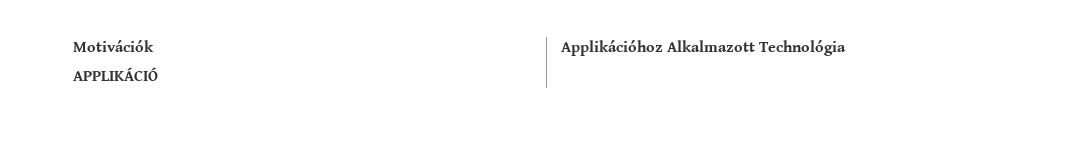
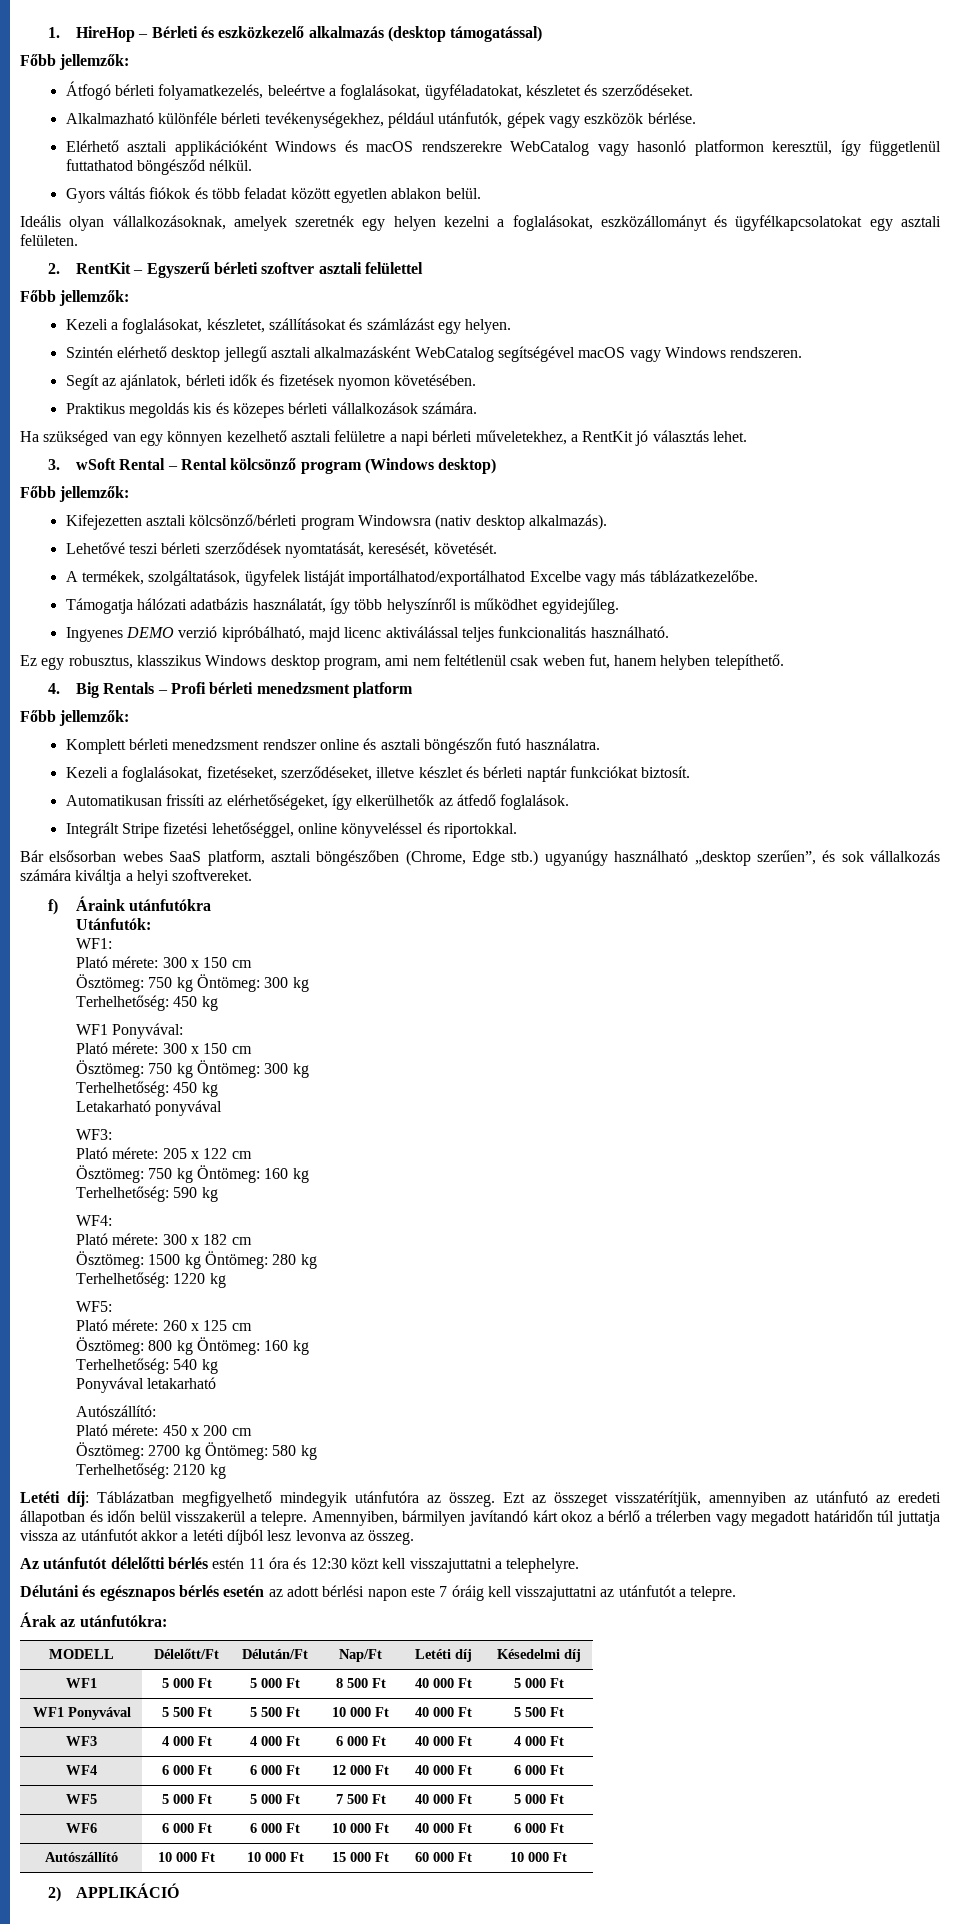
- Motivációk
- APPLIKÁCIÓ
- Applikációhoz Alkalmazott Technológia
+ 1. HireHop – Bérleti és eszközkezelő alkalmazás (desktop támogatással)
+ Főbb jellemzők:
+ Átfogó bérleti folyamatkezelés, beleértve a foglalásokat, ügyféladatokat, készletet és szerződéseket.
+ Alkalmazható különféle bérleti tevékenységekhez, például utánfutók, gépek vagy eszközök bérlése.
+ Elérhető asztali applikációként Windows és macOS rendszerekre WebCatalog vagy hasonló platformon keresztül, így függetlenül futtathatod böngésződ nélkül.
+ Gyors váltás fiókok és több feladat között egyetlen ablakon belül.
+ Ideális olyan vállalkozásoknak, amelyek szeretnék egy helyen kezelni a foglalásokat, eszközállományt és ügyfélkapcsolatokat egy asztali felületen.
+ 2. RentKit – Egyszerű bérleti szoftver asztali felülettel
+ Főbb jellemzők:
+ Kezeli a foglalásokat, készletet, szállításokat és számlázást egy helyen.
+ Szintén elérhető desktop jellegű asztali alkalmazásként WebCatalog segítségével macOS vagy Windows rendszeren.
+ Segít az ajánlatok, bérleti idők és fizetések nyomon követésében.
+ Praktikus megoldás kis és közepes bérleti vállalkozások számára.
+ Ha szükséged van egy könnyen kezelhető asztali felületre a napi bérleti műveletekhez, a RentKit jó választás lehet.
+ 3. wSoft Rental – Rental kölcsönző program (Windows desktop)
+ Főbb jellemzők:
+ Kifejezetten asztali kölcsönző/bérleti program Windowsra (nativ desktop alkalmazás).
+ Lehetővé teszi bérleti szerződések nyomtatását, keresését, követését.
+ A termékek, szolgáltatások, ügyfelek listáját importálhatod/exportálhatod Excelbe vagy más táblázatkezelőbe.
+ Támogatja hálózati adatbázis használatát, így több helyszínről is működhet egyidejűleg.
+ Ingyenes DEMO verzió kipróbálható, majd licenc aktiválással teljes funkcionalitás használható.
+ Ez egy robusztus, klasszikus Windows desktop program, ami nem feltétlenül csak weben fut, hanem helyben telepíthető.
+ 4. Big Rentals – Profi bérleti menedzsment platform
+ Főbb jellemzők:
+ Komplett bérleti menedzsment rendszer online és asztali böngészőn futó használatra.
+ Kezeli a foglalásokat, fizetéseket, szerződéseket, illetve készlet és bérleti naptár funkciókat biztosít.
+ Automatikusan frissíti az elérhetőségeket, így elkerülhetők az átfedő foglalások.
+ Integrált Stripe fizetési lehetőséggel, online könyveléssel és riportokkal.
+ Bár elsősorban webes SaaS platform, asztali böngészőben (Chrome, Edge stb.) ugyanúgy használható „desktop szerűen”, és sok vállalkozás számára kiváltja a helyi szoftvereket.
+ f) Áraink utánfutókra
+ Utánfutók:
+ WF1:
+ Plató mérete: 300 x 150 cm
+ Ösztömeg: 750 kg Öntömeg: 300 kg
+ Terhelhetőség: 450 kg
+ WF1 Ponyvával:
+ Plató mérete: 300 x 150 cm
+ Ösztömeg: 750 kg Öntömeg: 300 kg
+ Terhelhetőség: 450 kg
+ Letakarható ponyvával
+ WF3:
+ Plató mérete: 205 x 122 cm
+ Ösztömeg: 750 kg Öntömeg: 160 kg
+ Terhelhetőség: 590 kg
+ WF4:
+ Plató mérete: 300 x 182 cm
+ Ösztömeg: 1500 kg Öntömeg: 280 kg
+ Terhelhetőség: 1220 kg
+ WF5:
+ Plató mérete: 260 x 125 cm
+ Ösztömeg: 800 kg Öntömeg: 160 kg
+ Terhelhetőség: 540 kg
+ Ponyvával letakarható
+ Autószállító:
+ Plató mérete: 450 x 200 cm
+ Ösztömeg: 2700 kg Öntömeg: 580 kg
+ Terhelhetőség: 2120 kg
+ Letéti díj: Táblázatban megfigyelhető mindegyik utánfutóra az összeg. Ezt az összeget visszatérítjük, amennyiben az utánfutó az eredeti állapotban és időn belül visszakerül a telepre. Amennyiben, bármilyen javítandó kárt okoz a bérlő a trélerben vagy megadott határidőn túl juttatja vissza az utánfutót akkor a letéti díjból lesz levonva az összeg.
+ Az utánfutót délelőtti bérlés estén 11 óra és 12:30 közt kell visszajuttatni a telephelyre.
+ Délutáni és egésznapos bérlés esetén az adott bérlési napon este 7 óráig kell visszajuttatni az utánfutót a telepre.
+ Árak az utánfutókra:
+ MODELL | Délelőtt/Ft | Délután/Ft | Nap/Ft | Letéti díj | Késedelmi díj
+ WF1 | 5 000 Ft | 5 000 Ft | 8 500 Ft | 40 000 Ft | 5 000 Ft
+ WF1 Ponyvával | 5 500 Ft | 5 500 Ft | 10 000 Ft | 40 000 Ft | 5 500 Ft
+ WF3 | 4 000 Ft | 4 000 Ft | 6 000 Ft | 40 000 Ft | 4 000 Ft
+ WF4 | 6 000 Ft | 6 000 Ft | 12 000 Ft | 40 000 Ft | 6 000 Ft
+ WF5 | 5 000 Ft | 5 000 Ft | 7 500 Ft | 40 000 Ft | 5 000 Ft
+ WF6 | 6 000 Ft | 6 000 Ft | 10 000 Ft | 40 000 Ft | 6 000 Ft
+ Autószállító | 10 000 Ft | 10 000 Ft | 15 000 Ft | 60 000 Ft | 10 000 Ft
+ 2) APPLIKÁCIÓ

